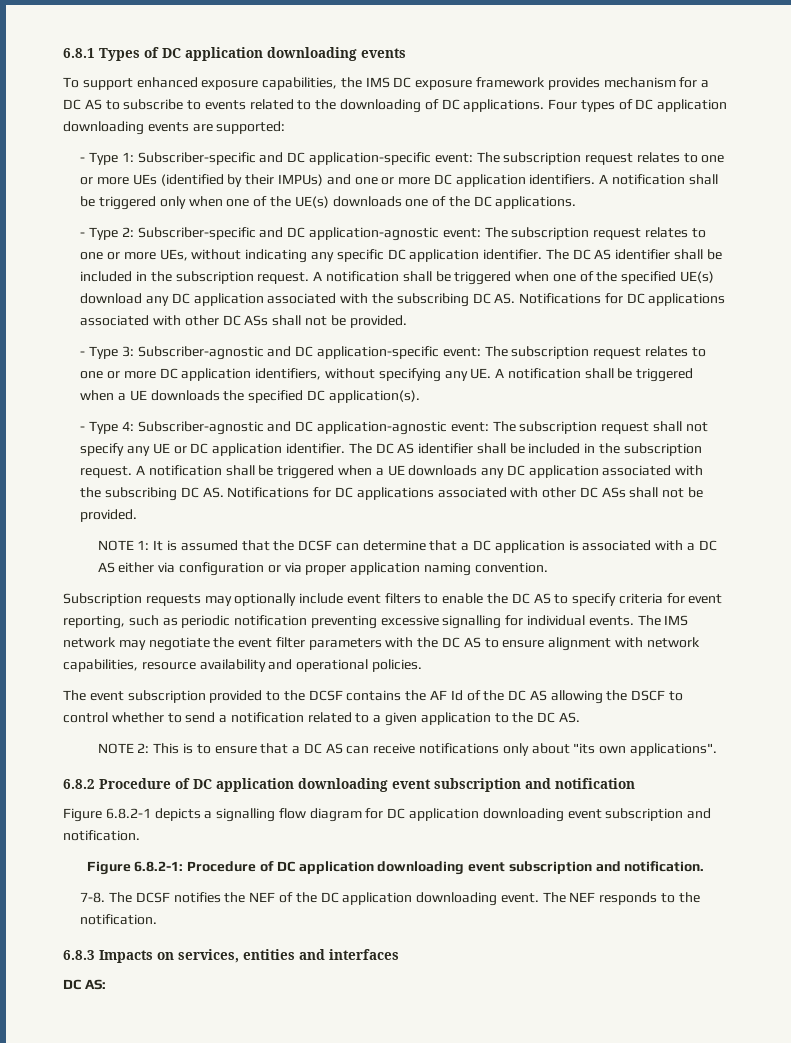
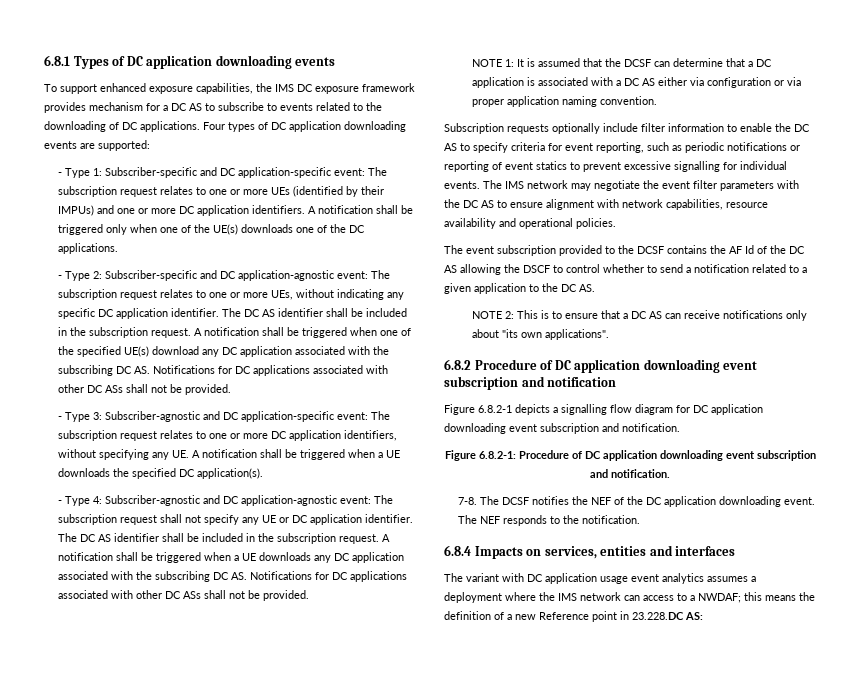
- Subscription requests may optionally include event filters to enable the DC AS to specify criteria for event reporting, such as periodic notification preventing excessive signalling for individual events.
+ Subscription requests optionally include filter information to enable the DC AS to specify criteria for event reporting, such as periodic notifications or reporting of event statics to prevent excessive signalling for individual events.
- 6.8.3 Impacts on services, entities and interfaces
+ 6.8.4 Impacts on services, entities and interfaces
- DC AS:
+ The variant with DC application usage event analytics assumes a deployment where the IMS network can access to a NWDAF; this means the definition of a new Reference point in 23.228.DC AS:

